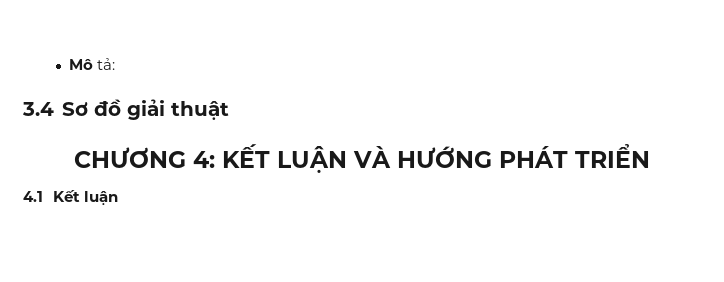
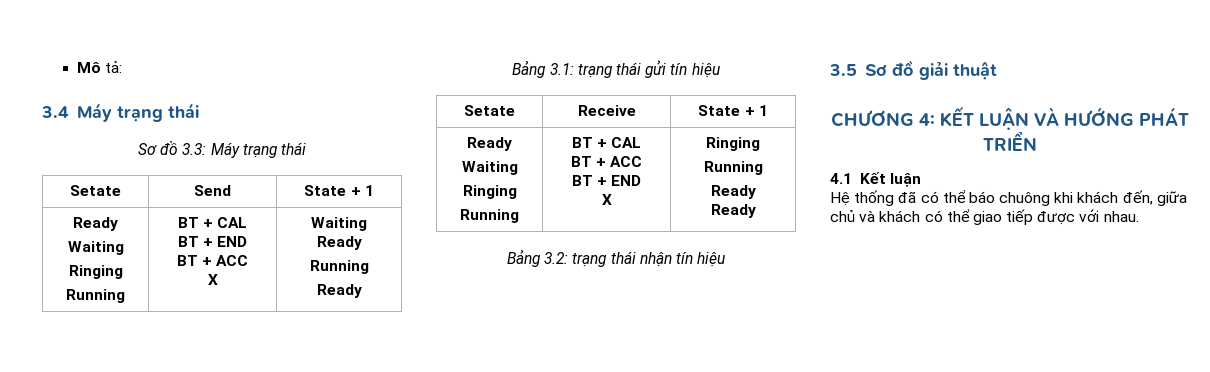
- 3.4 Sơ đồ giải thuật
+ 3.4 Máy trạng thái
+ Sơ đồ 3.3: Máy trạng thái
+ Setate | Send | State + 1
+ Ready
+ Waiting
+ Ringing
+ Running | BT + CAL
+ BT + END
+ BT + ACC
+ X | Waiting
+ Ready
+ Running
+ Ready
+ Bảng 3.1: trạng thái gửi tín hiệu
+ Setate | Receive | State + 1
+ Ready
+ Waiting
+ Ringing
+ Running | BT + CAL
+ BT + ACC
+ BT + END
+ X | Ringing
+ Running
+ Ready
+ Ready
+ Bảng 3.2: trạng thái nhận tín hiệu
+ 3.5 Sơ đồ giải thuật
+ Hệ thống đã có thể báo chuông khi khách đến, giữa chủ và khách có thể giao tiếp được với nhau.

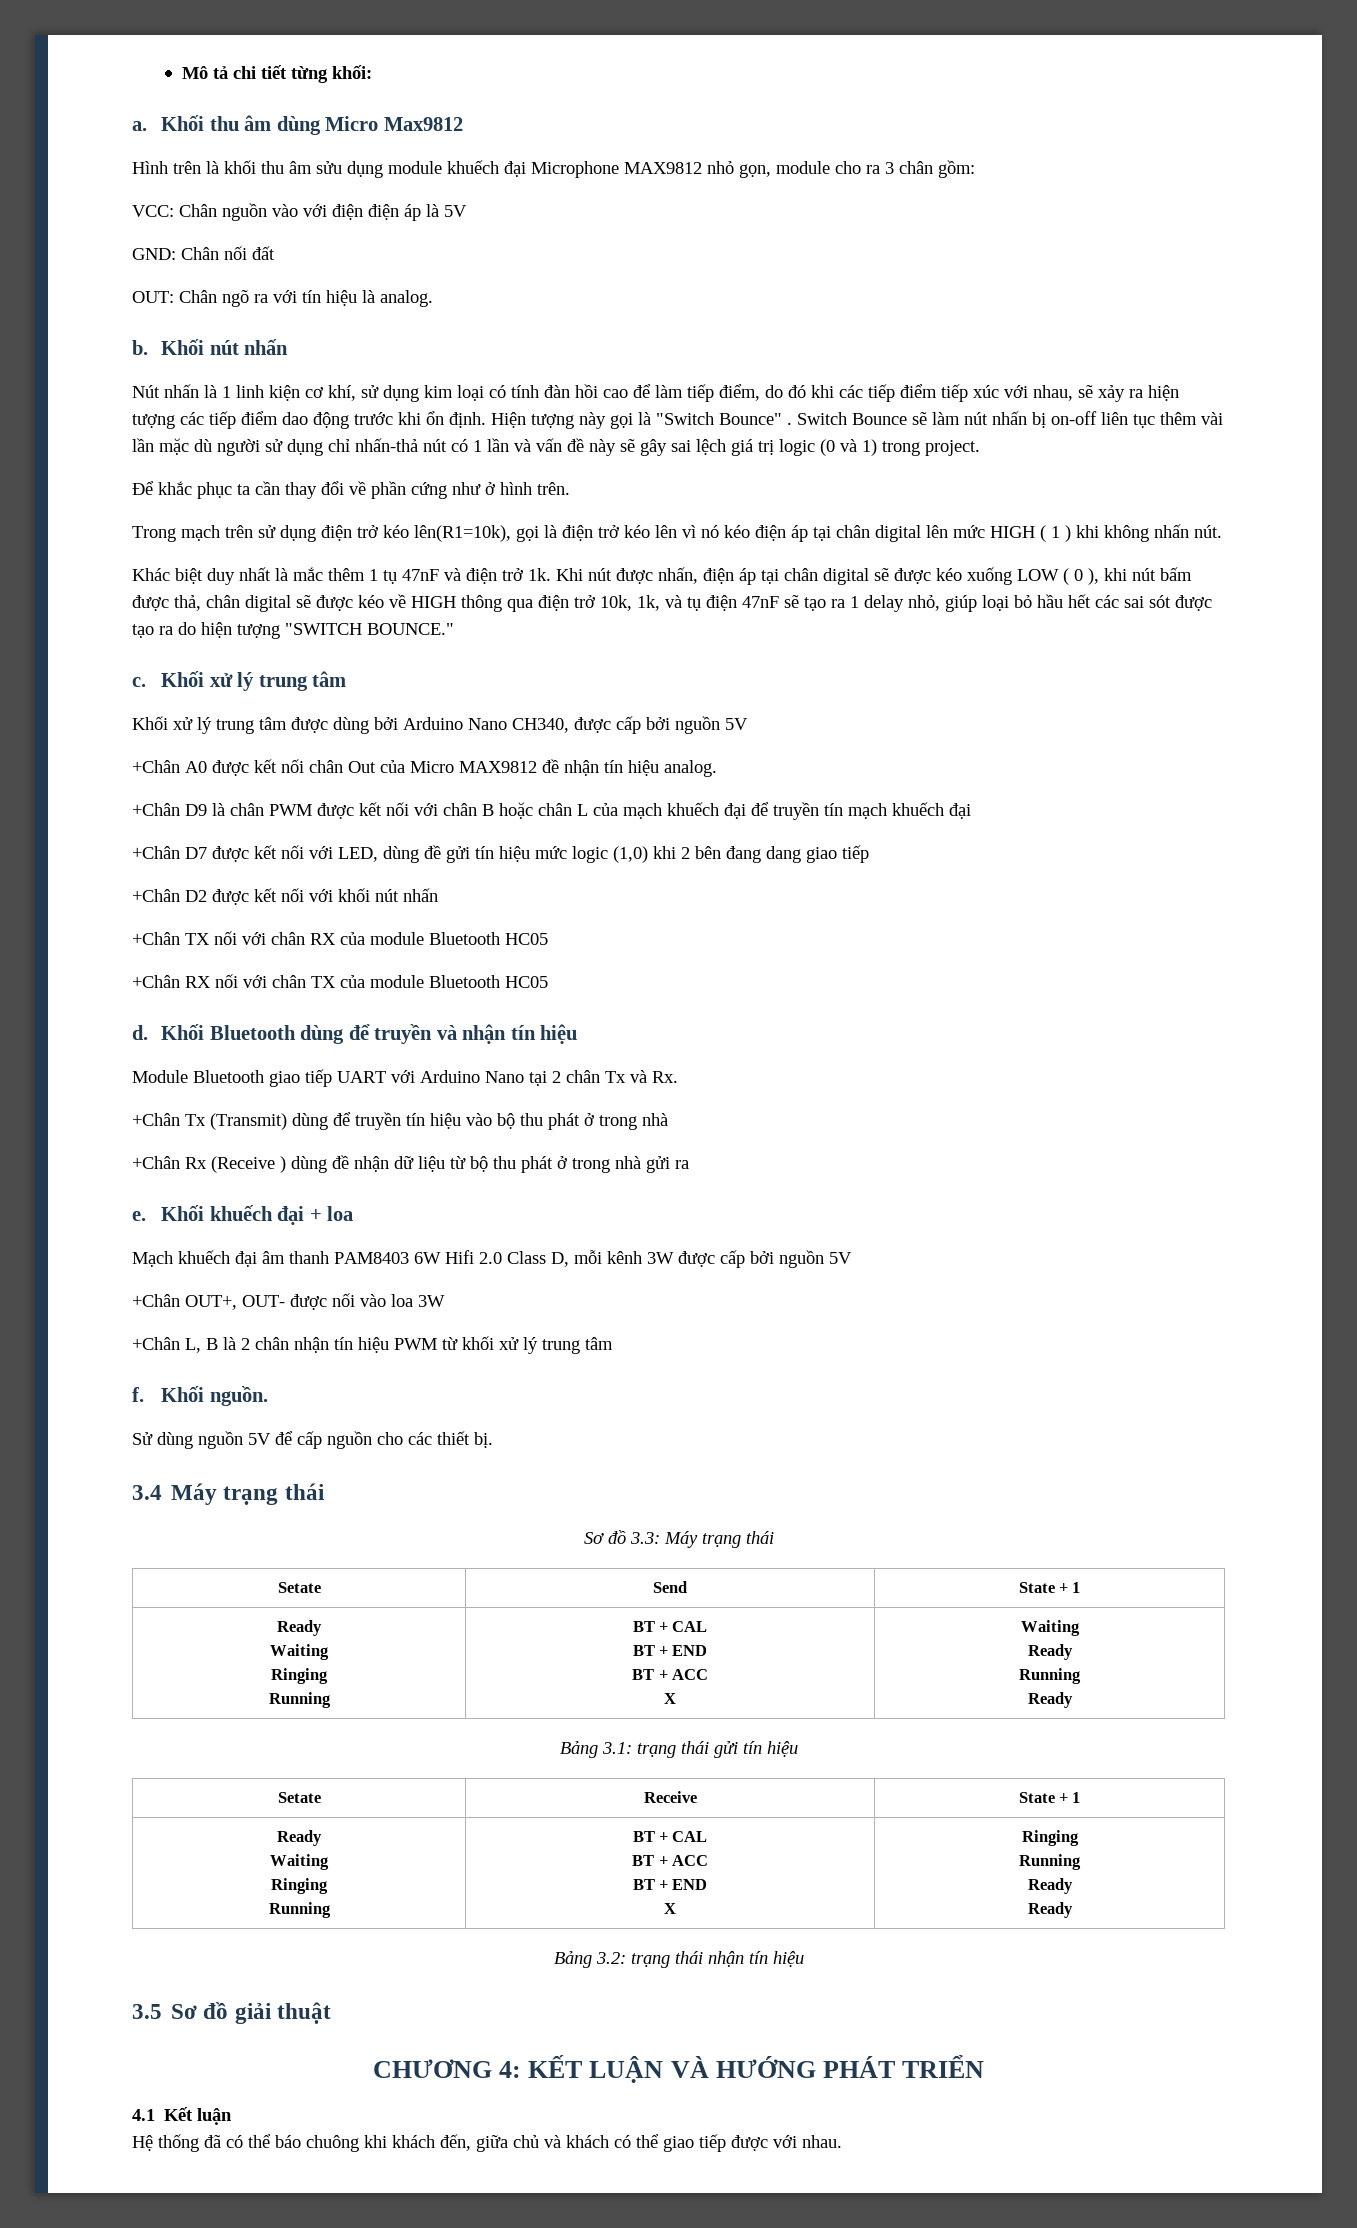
- Mô tả:
+ Mô tả chi tiết từng khối:
+ a. Khối thu âm dùng Micro Max9812
+ Hình trên là khối thu âm sửu dụng module khuếch đại Microphone MAX9812 nhỏ gọn, module cho ra 3 chân gồm:
+ VCC: Chân nguồn vào với điện điện áp là 5V
+ GND: Chân nối đất
+ OUT: Chân ngõ ra với tín hiệu là analog.
+ b. Khối nút nhấn
+ Nút nhấn là 1 linh kiện cơ khí, sử dụng kim loại có tính đàn hồi cao để làm tiếp điểm, do đó khi các tiếp điểm tiếp xúc với nhau, sẽ xảy ra hiện tượng các tiếp điểm dao động trước khi ổn định. Hiện tượng này gọi là "Switch Bounce" . Switch Bounce sẽ làm nút nhấn bị on-off liên tục thêm vài lần mặc dù người sử dụng chỉ nhấn-thả nút có 1 lần và vấn đề này sẽ gây sai lệch giá trị logic (0 và 1) trong project.
+ Để khắc phục ta cần thay đổi về phần cứng như ở hình trên.
+ Trong mạch trên sử dụng điện trở kéo lên(R1=10k), gọi là điện trở kéo lên vì nó kéo điện áp tại chân digital lên mức HIGH ( 1 ) khi không nhấn nút.
+ Khác biệt duy nhất là mắc thêm 1 tụ 47nF và điện trở 1k. Khi nút được nhấn, điện áp tại chân digital sẽ được kéo xuống LOW ( 0 ), khi nút bấm được thả, chân digital sẽ được kéo về HIGH thông qua điện trở 10k, 1k, và tụ điện 47nF sẽ tạo ra 1 delay nhỏ, giúp loại bỏ hầu hết các sai sót được tạo ra do hiện tượng "SWITCH BOUNCE."
+ c. Khối xử lý trung tâm
+ Khối xử lý trung tâm được dùng bởi Arduino Nano CH340, được cấp bởi nguồn 5V
+ +Chân A0 được kết nối chân Out của Micro MAX9812 đề nhận tín hiệu analog.
+ +Chân D9 là chân PWM được kết nối với chân B hoặc chân L của mạch khuếch đại để truyền tín mạch khuếch đại
+ +Chân D7 được kết nối với LED, dùng đề gửi tín hiệu mức logic (1,0) khi 2 bên đang dang giao tiếp
+ +Chân D2 được kết nối với khối nút nhấn
+ +Chân TX nối với chân RX của module Bluetooth HC05
+ +Chân RX nối với chân TX của module Bluetooth HC05
+ d. Khối Bluetooth dùng để truyền và nhận tín hiệu
+ Module Bluetooth giao tiếp UART với Arduino Nano tại 2 chân Tx và Rx.
+ +Chân Tx (Transmit) dùng để truyền tín hiệu vào bộ thu phát ở trong nhà
+ +Chân Rx (Receive ) dùng đề nhận dữ liệu từ bộ thu phát ở trong nhà gửi ra
+ e. Khối khuếch đại + loa
+ Mạch khuếch đại âm thanh PAM8403 6W Hifi 2.0 Class D, mỗi kênh 3W được cấp bởi nguồn 5V
+ +Chân OUT+, OUT- được nối vào loa 3W
+ +Chân L, B là 2 chân nhận tín hiệu PWM từ khối xử lý trung tâm
+ f. Khối nguồn.
+ Sử dùng nguồn 5V để cấp nguồn cho các thiết bị.

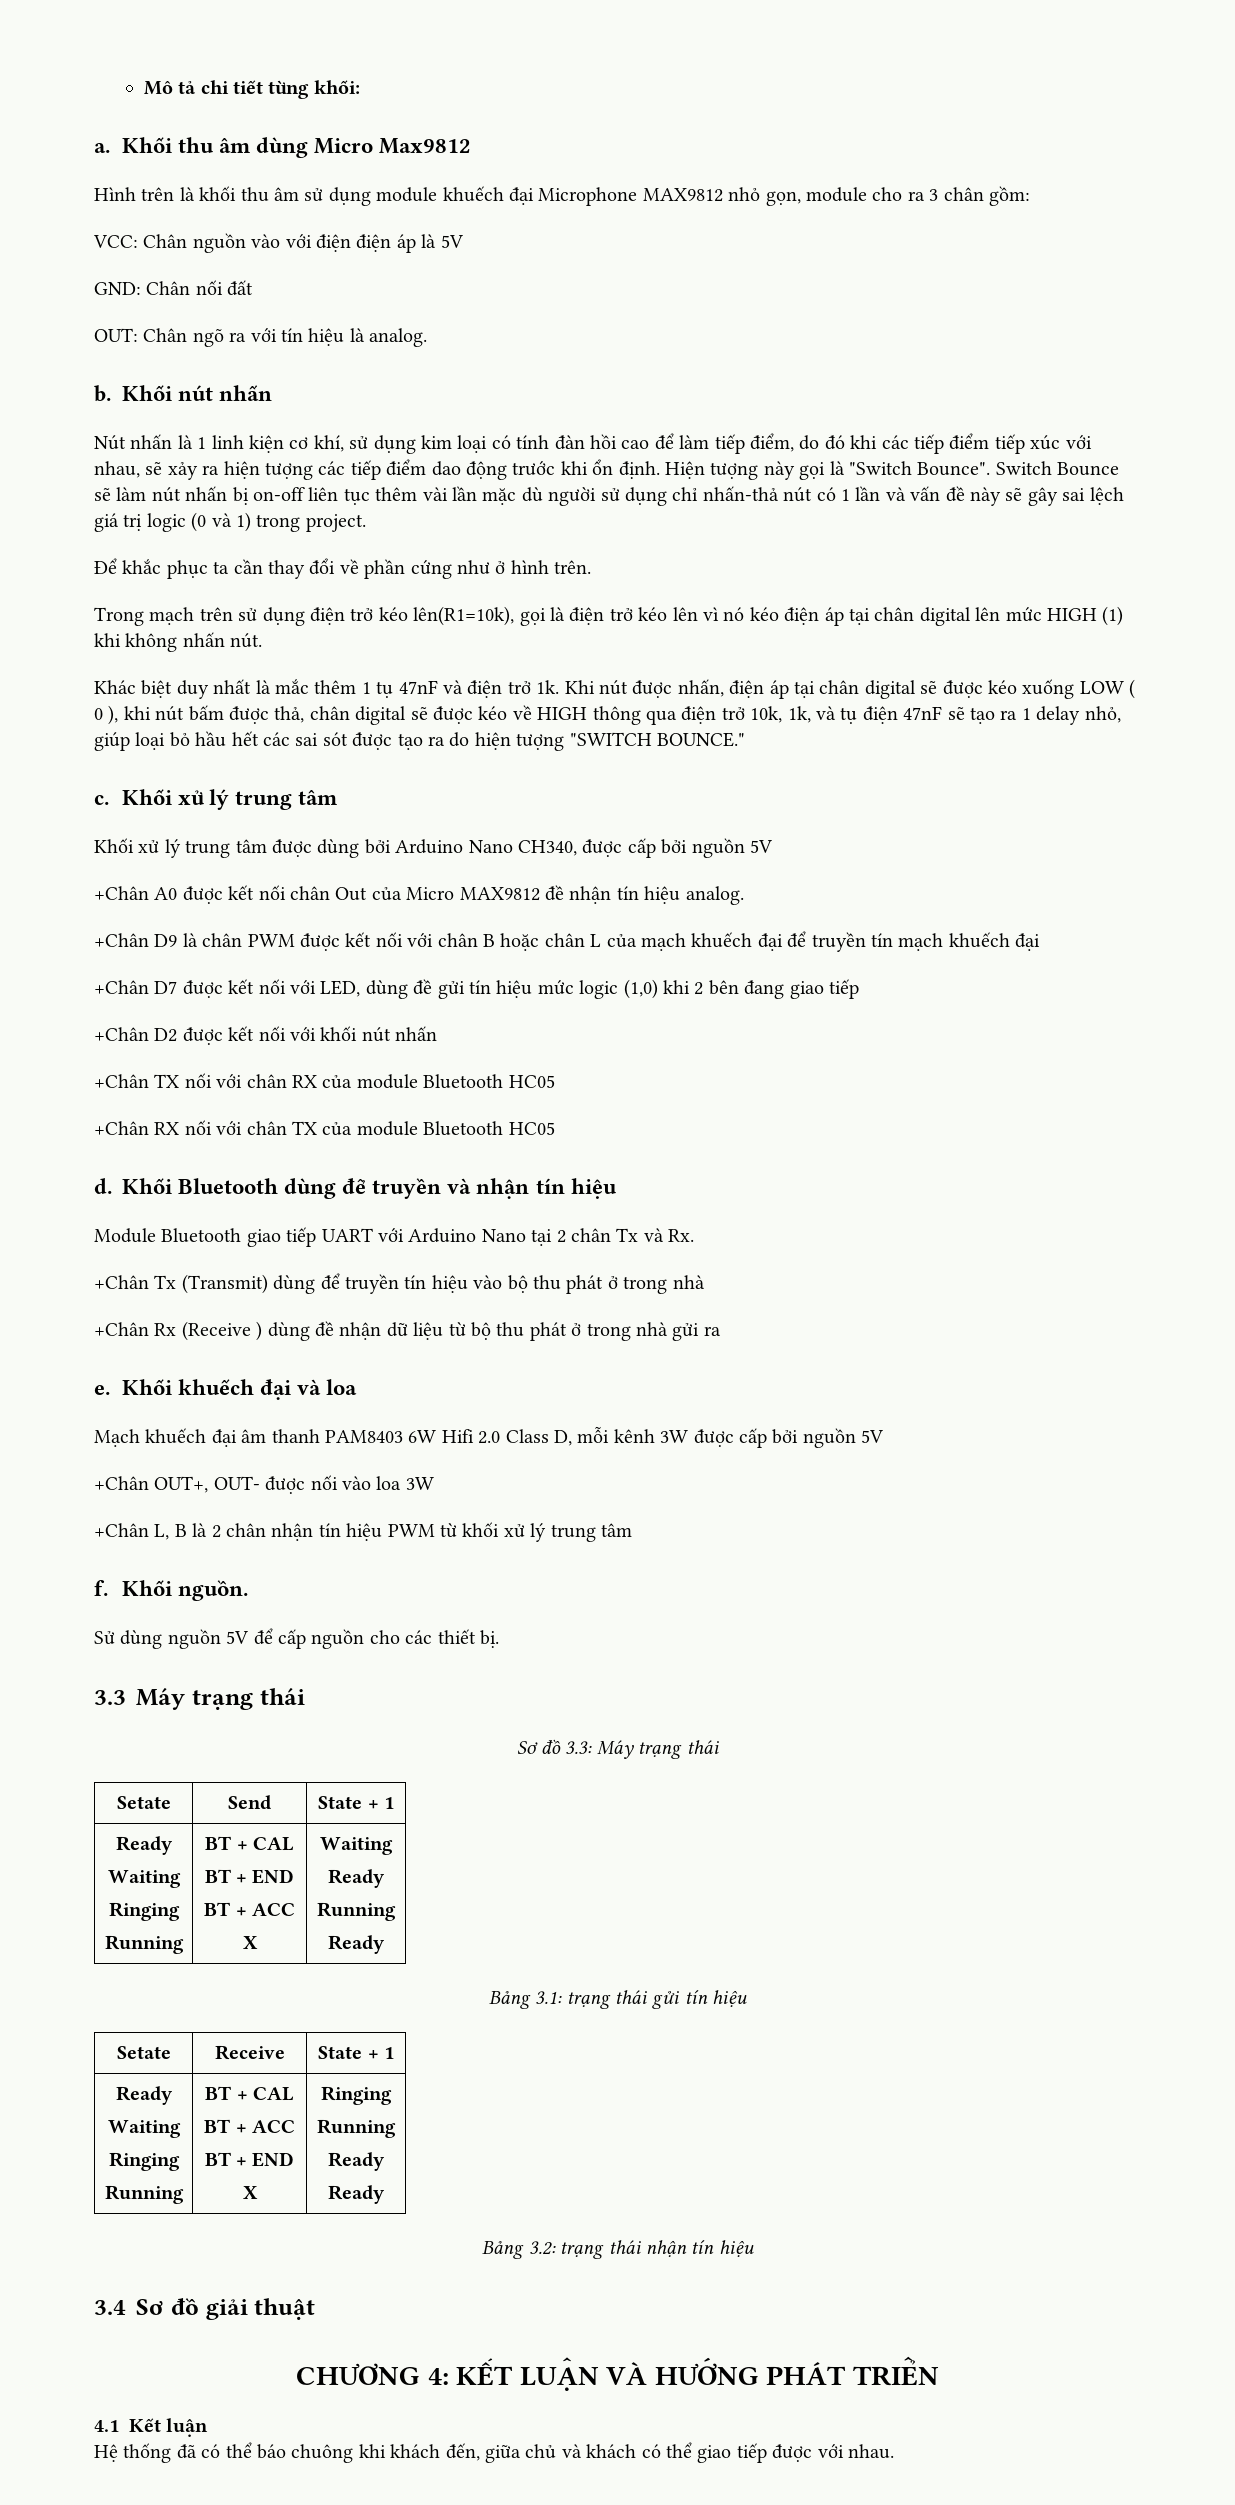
- Hình trên là khối thu âm sửu dụng module khuếch đại Microphone MAX9812 nhỏ gọn, module cho ra 3 chân gồm:
+ Hình trên là khối thu âm sử dụng module khuếch đại Microphone MAX9812 nhỏ gọn, module cho ra 3 chân gồm:
- Hiện tượng này gọi là "Switch Bounce" .
+ Hiện tượng này gọi là "Switch Bounce".
- Trong mạch trên sử dụng điện trở kéo lên(R1=10k), gọi là điện trở kéo lên vì nó kéo điện áp tại chân digital lên mức HIGH ( 1 ) khi không nhấn nút.
+ Trong mạch trên sử dụng điện trở kéo lên(R1=10k), gọi là điện trở kéo lên vì nó kéo điện áp tại chân digital lên mức HIGH (1) khi không nhấn nút.
- +Chân D7 được kết nối với LED, dùng đề gửi tín hiệu mức logic (1,0) khi 2 bên đang dang giao tiếp
+ +Chân D7 được kết nối với LED, dùng đề gửi tín hiệu mức logic (1,0) khi 2 bên đang giao tiếp
- Khối khuếch đại + loa
+ Khối khuếch đại và loa
- 3.4 Máy trạng thái
+ 3.3 Máy trạng thái
- 3.5 Sơ đồ giải thuật
+ 3.4 Sơ đồ giải thuật

